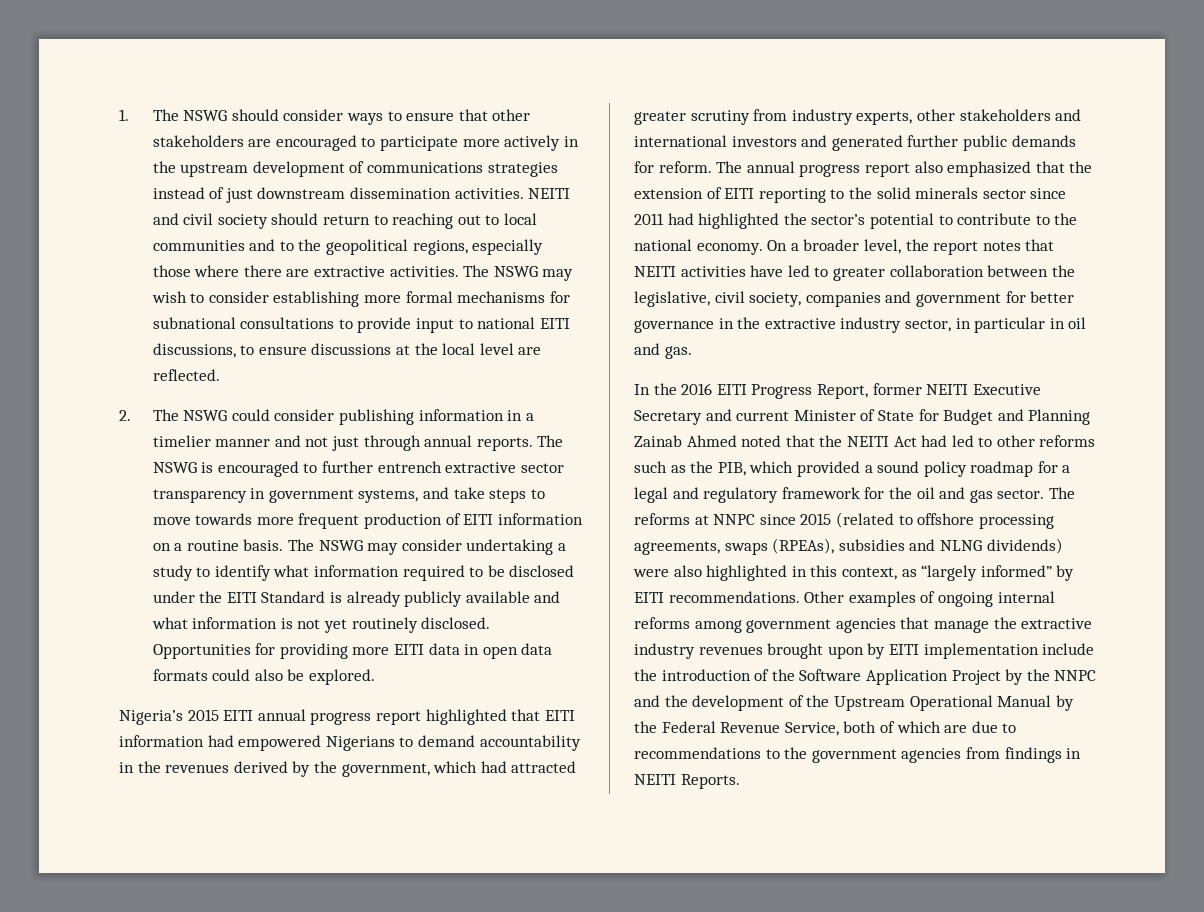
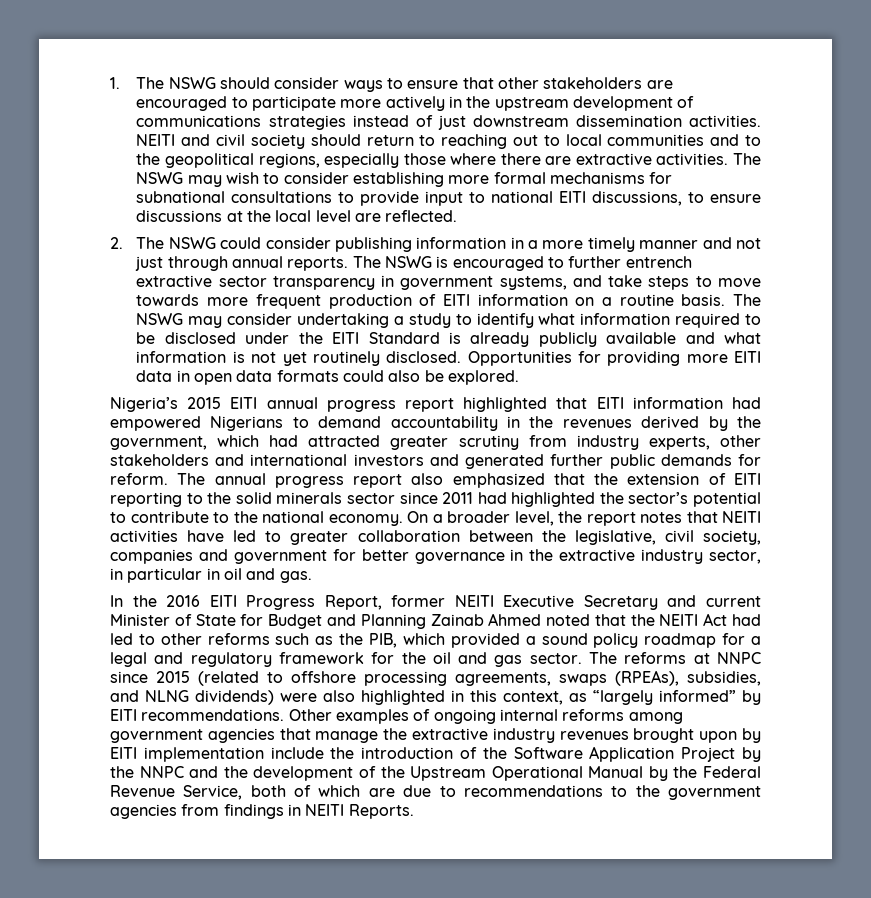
- 2. The NSWG could consider publishing information in a timelier manner and not just through annual reports.
+ 2. The NSWG could consider publishing information in a more timely manner and not just through annual reports.
- The reforms at NNPC since 2015 (related to offshore processing agreements, swaps (RPEAs), subsidies and NLNG dividends) were also highlighted in this context, as “largely informed” by EITI recommendations.
+ The reforms at NNPC since 2015 (related to offshore processing agreements, swaps (RPEAs), subsidies, and NLNG dividends) were also highlighted in this context, as “largely informed” by EITI recommendations.

